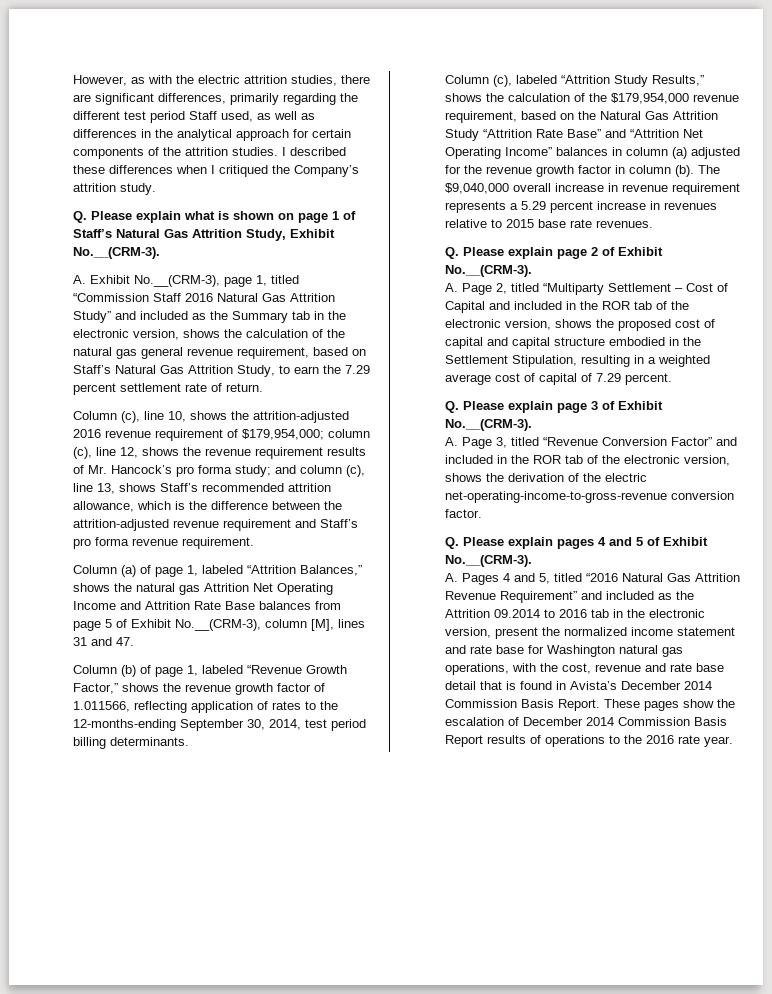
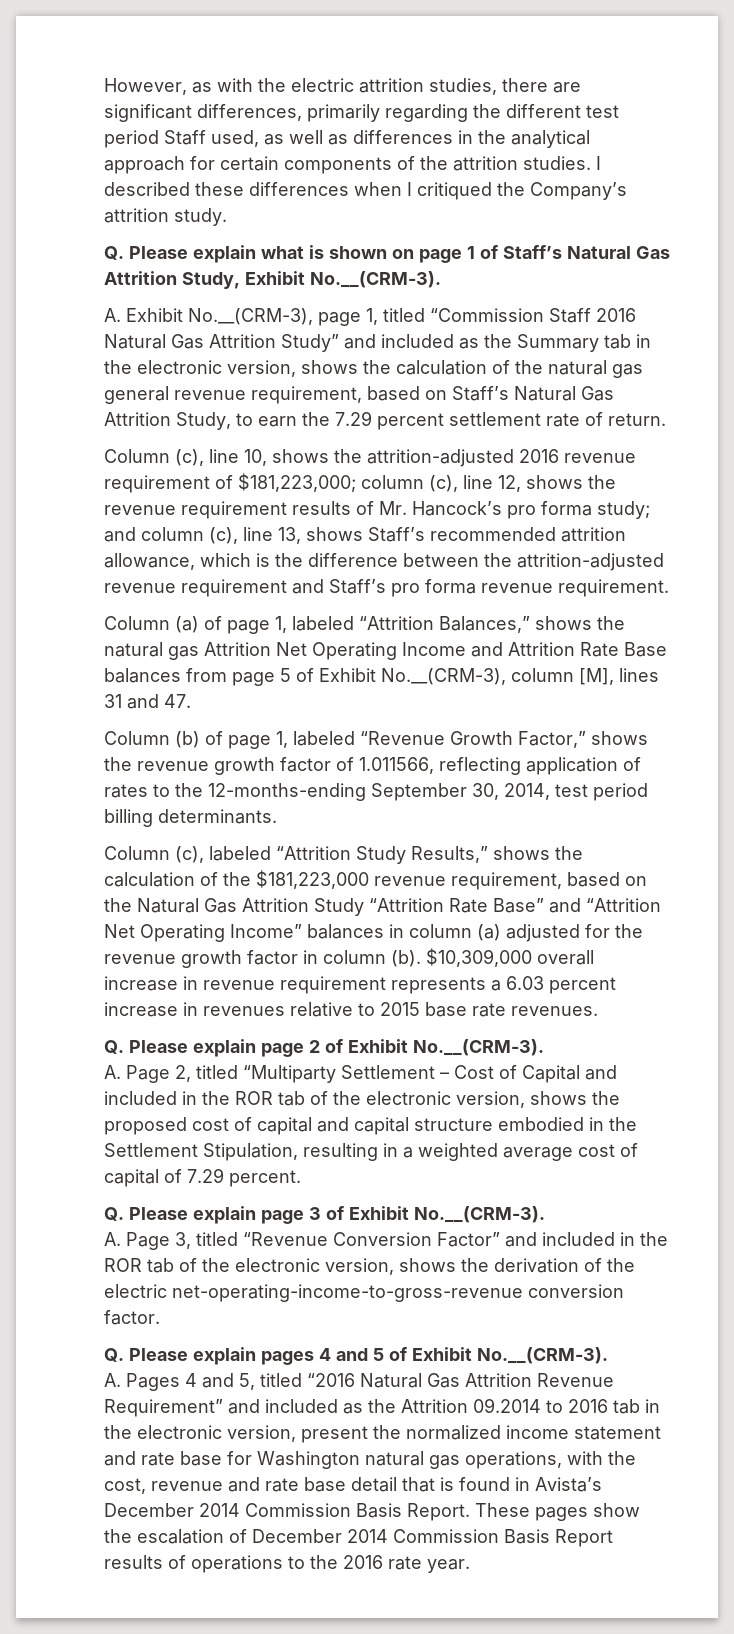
- Column (c), line 10, shows the attrition-adjusted 2016 revenue requirement of $179,954,000; column (c), line 12, shows the revenue requirement results of Mr. Hancock’s pro forma study; and column (c), line 13, shows Staff’s recommended attrition allowance, which is the difference between the attrition-adjusted revenue requirement and Staff’s pro forma revenue requirement.
+ Column (c), line 10, shows the attrition-adjusted 2016 revenue requirement of $181,223,000; column (c), line 12, shows the revenue requirement results of Mr. Hancock’s pro forma study; and column (c), line 13, shows Staff’s recommended attrition allowance, which is the difference between the attrition-adjusted revenue requirement and Staff’s pro forma revenue requirement.
- Column (c), labeled “Attrition Study Results,” shows the calculation of the $179,954,000 revenue requirement, based on the Natural Gas Attrition Study “Attrition Rate Base” and “Attrition Net Operating Income” balances in column (a) adjusted for the revenue growth factor in column (b).
+ Column (c), labeled “Attrition Study Results,” shows the calculation of the $181,223,000 revenue requirement, based on the Natural Gas Attrition Study “Attrition Rate Base” and “Attrition Net Operating Income” balances in column (a) adjusted for the revenue growth factor in column (b).
- The $9,040,000 overall increase in revenue requirement represents a 5.29 percent increase in revenues relative to 2015 base rate revenues.
+ $10,309,000 overall increase in revenue requirement represents a 6.03 percent increase in revenues relative to 2015 base rate revenues.

